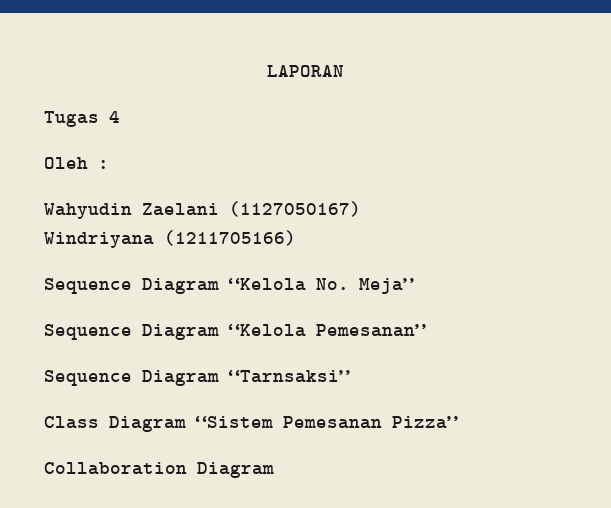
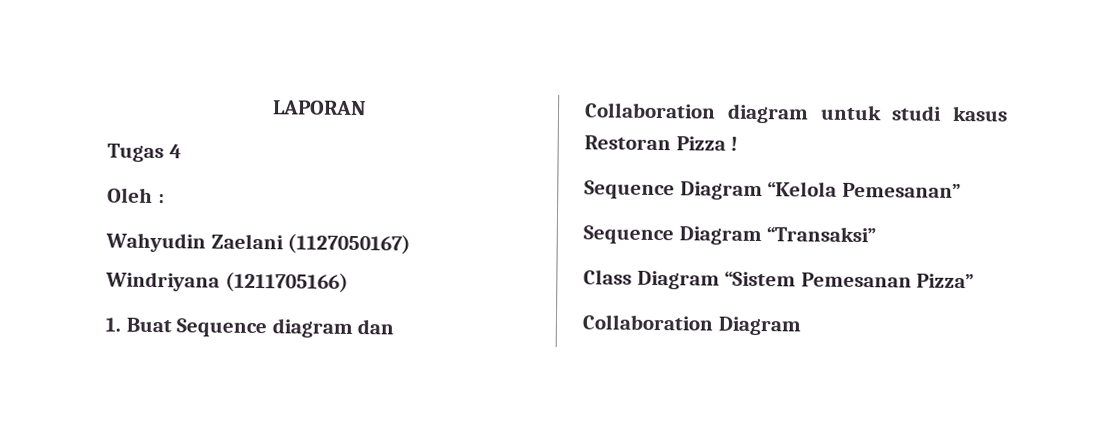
- Sequence Diagram “Kelola No. Meja”
+ 1. Buat Sequence diagram dan Collaboration diagram untuk studi kasus Restoran Pizza !
- Sequence Diagram “Tarnsaksi”
+ Sequence Diagram “Transaksi”

